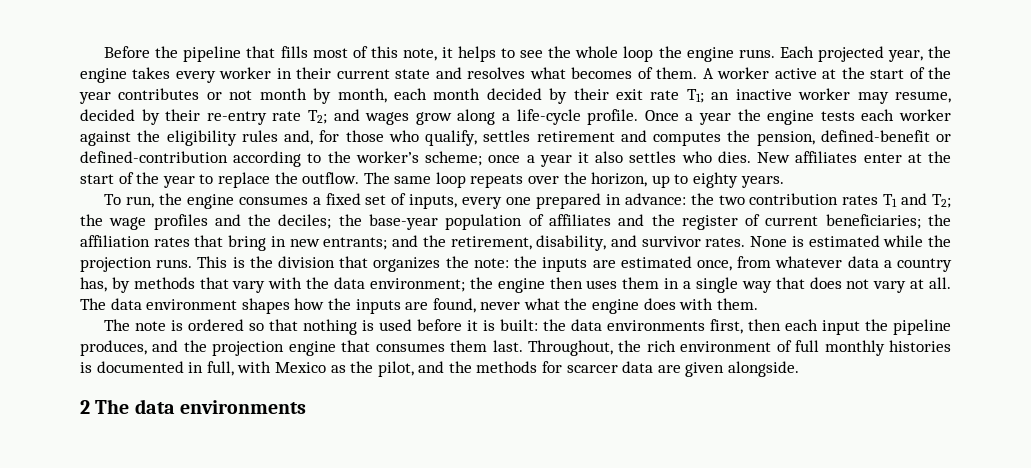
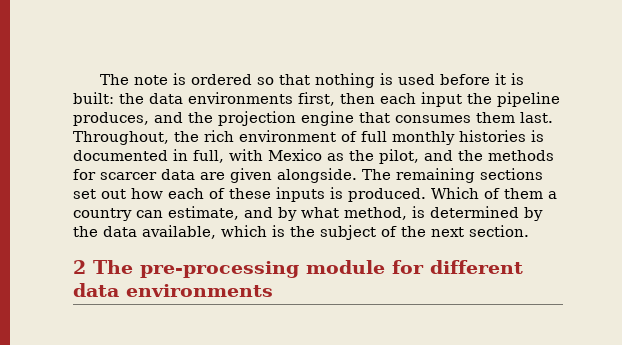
- Before the pipeline that fills most of this note, it helps to see the whole loop the engine runs. Each projected year, the engine takes every worker in their current state and resolves what becomes of them. A worker active at the start of the year contributes or not month by month, each month decided by their exit rate T1; an inactive worker may resume, decided by their re-entry rate T2; and wages grow along a life-cycle profile. Once a year the engine tests each worker against the eligibility rules and, for those who qualify, settles retirement and computes the pension, defined-benefit or defined-contribution according to the worker’s scheme; once a year it also settles who dies. New affiliates enter at the start of the year to replace the outflow. The same loop repeats over the horizon, up to eighty years.
- To run, the engine consumes a fixed set of inputs, every one prepared in advance: the two contribution rates T1 and T2; the wage profiles and the deciles; the base-year population of affiliates and the register of current beneficiaries; the affiliation rates that bring in new entrants; and the retirement, disability, and survivor rates. None is estimated while the projection runs. This is the division that organizes the note: the inputs are estimated once, from whatever data a country has, by methods that vary with the data environment; the engine then uses them in a single way that does not vary at all. The data environment shapes how the inputs are found, never what the engine does with them.
- Throughout, the rich environment of full monthly histories is documented in full, with Mexico as the pilot, and the methods for scarcer data are given alongside.
- 2 The data environments
+ Throughout, the rich environment of full monthly histories is documented in full, with Mexico as the pilot, and the methods for scarcer data are given alongside. The remaining sections set out how each of these inputs is produced. Which of them a country can estimate, and by what method, is determined by the data available, which is the subject of the next section.
+ 2 The pre-processing module for different data environments

